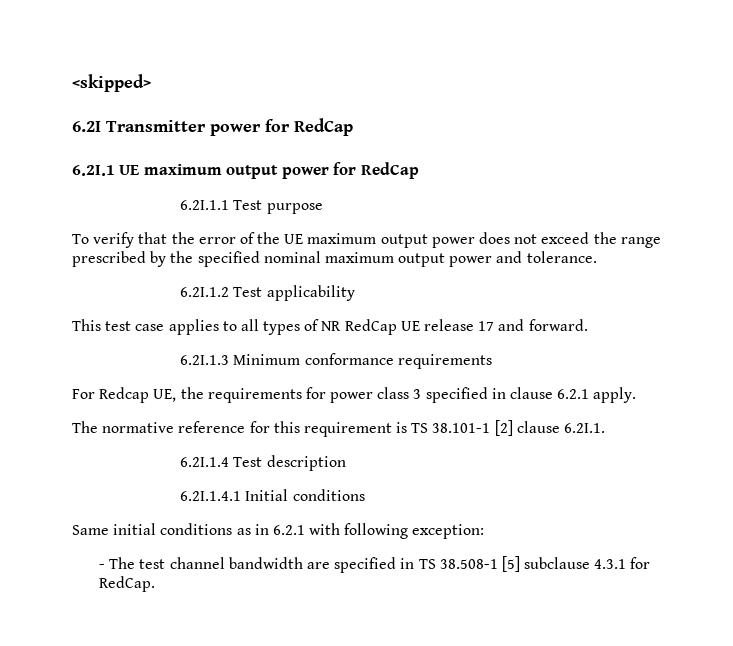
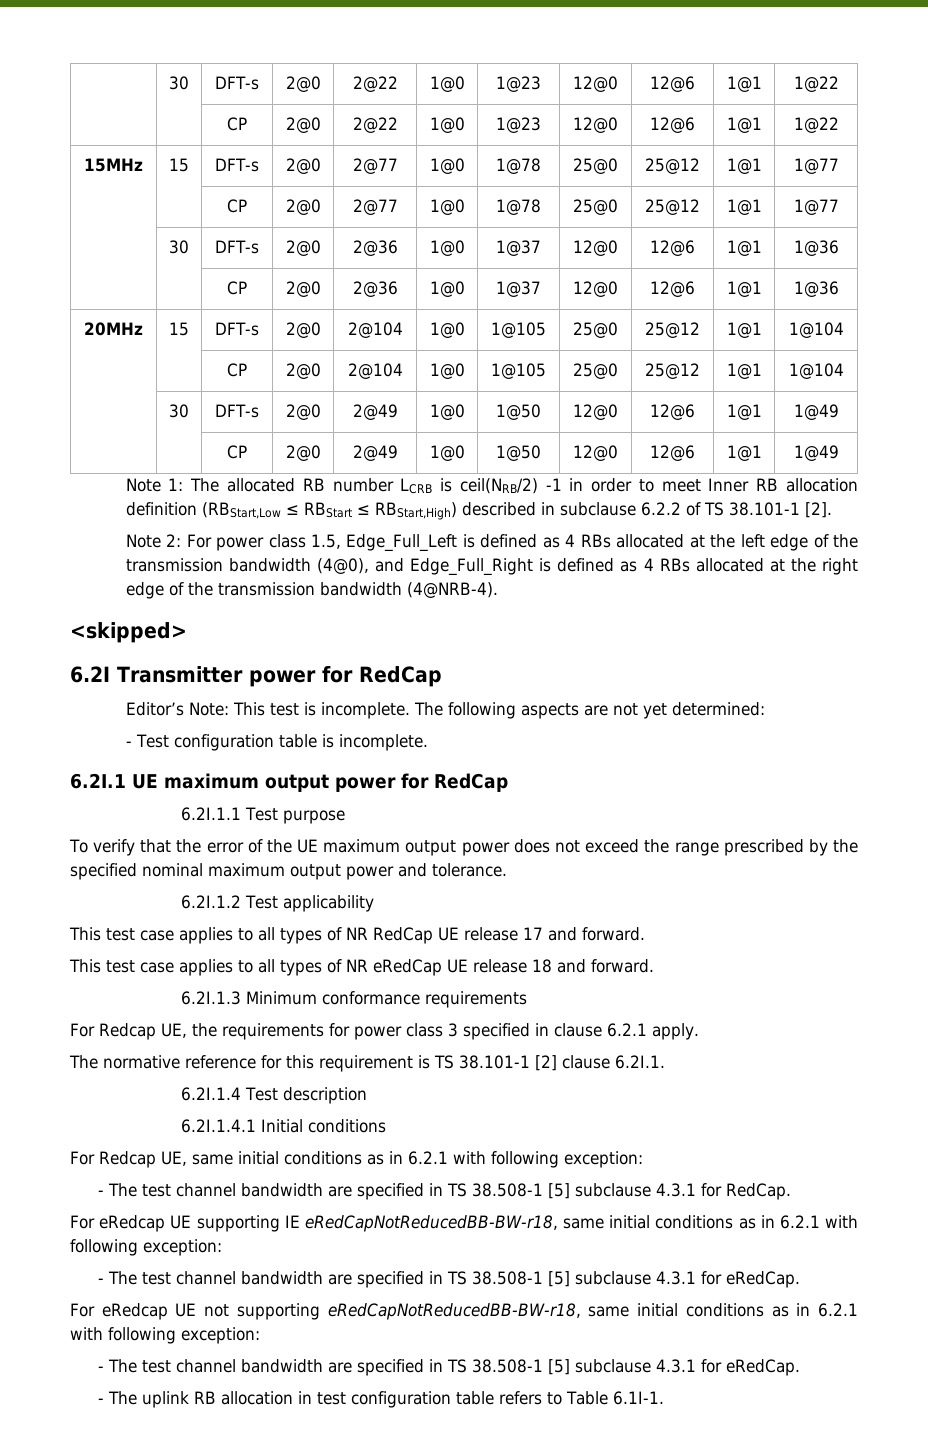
+ | 30 | DFT-s | 2@0 | 2@22 | 1@0 | 1@23 | 12@0 | 12@6 | 1@1 | 1@22
+ | | CP | 2@0 | 2@22 | 1@0 | 1@23 | 12@0 | 12@6 | 1@1 | 1@22
+ 15MHz | 15 | DFT-s | 2@0 | 2@77 | 1@0 | 1@78 | 25@0 | 25@12 | 1@1 | 1@77
+ | | CP | 2@0 | 2@77 | 1@0 | 1@78 | 25@0 | 25@12 | 1@1 | 1@77
+ | 30 | DFT-s | 2@0 | 2@36 | 1@0 | 1@37 | 12@0 | 12@6 | 1@1 | 1@36
+ | | CP | 2@0 | 2@36 | 1@0 | 1@37 | 12@0 | 12@6 | 1@1 | 1@36
+ 20MHz | 15 | DFT-s | 2@0 | 2@104 | 1@0 | 1@105 | 25@0 | 25@12 | 1@1 | 1@104
+ | | CP | 2@0 | 2@104 | 1@0 | 1@105 | 25@0 | 25@12 | 1@1 | 1@104
+ | 30 | DFT-s | 2@0 | 2@49 | 1@0 | 1@50 | 12@0 | 12@6 | 1@1 | 1@49
+ | | CP | 2@0 | 2@49 | 1@0 | 1@50 | 12@0 | 12@6 | 1@1 | 1@49
+ Note 1: The allocated RB number LCRB is ceil(NRB/2) -1 in order to meet Inner RB allocation definition (RBStart,Low ≤ RBStart ≤ RBStart,High) described in subclause 6.2.2 of TS 38.101-1 [2].
+ Note 2: For power class 1.5, Edge_Full_Left is defined as 4 RBs allocated at the left edge of the transmission bandwidth (4@0), and Edge_Full_Right is defined as 4 RBs allocated at the right edge of the transmission bandwidth (4@NRB-4).
+ Editor’s Note: This test is incomplete. The following aspects are not yet determined:
+ - Test configuration table is incomplete.
+ This test case applies to all types of NR eRedCap UE release 18 and forward.
- Same initial conditions as in 6.2.1 with following exception:
+ For Redcap UE, same initial conditions as in 6.2.1 with following exception:
+ For eRedcap UE supporting IE eRedCapNotReducedBB-BW-r18, same initial conditions as in 6.2.1 with following exception:
+ - The test channel bandwidth are specified in TS 38.508-1 [5] subclause 4.3.1 for eRedCap.
+ For eRedcap UE not supporting eRedCapNotReducedBB-BW-r18, same initial conditions as in 6.2.1 with following exception:
+ - The test channel bandwidth are specified in TS 38.508-1 [5] subclause 4.3.1 for eRedCap.
+ - The uplink RB allocation in test configuration table refers to Table 6.1I-1.

